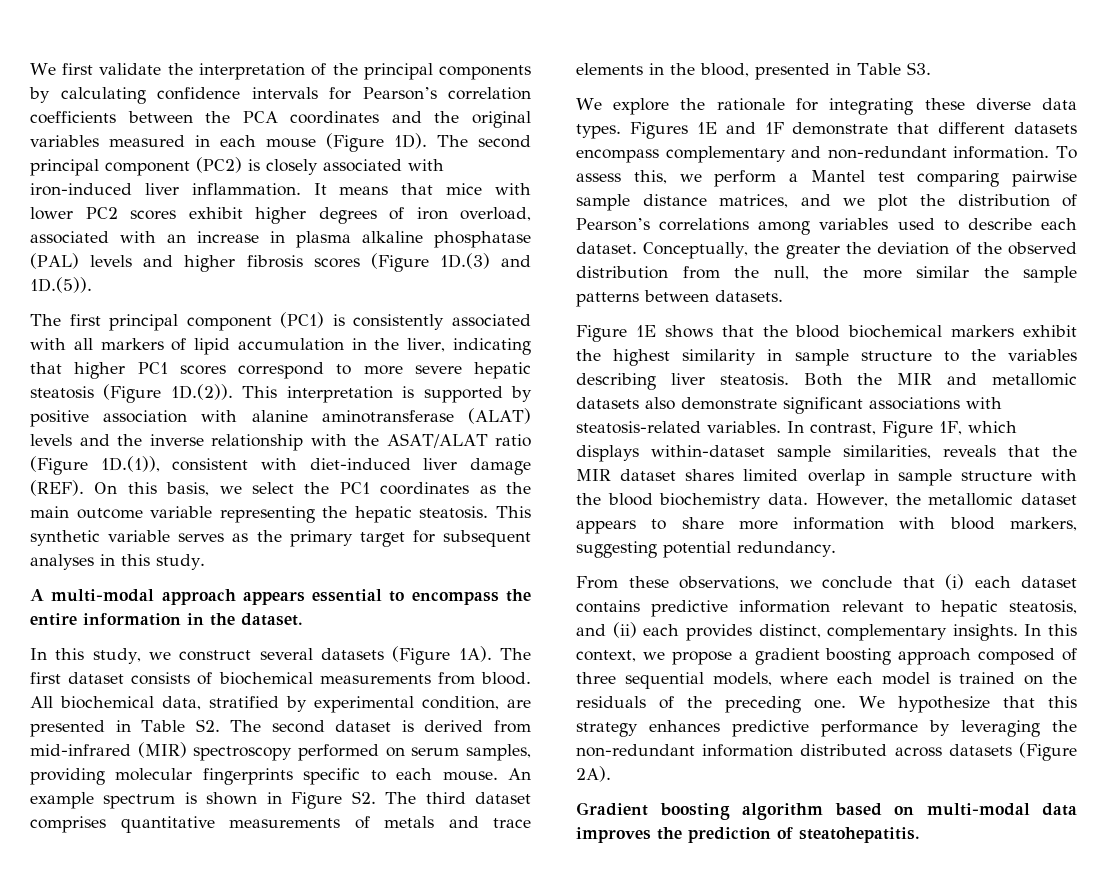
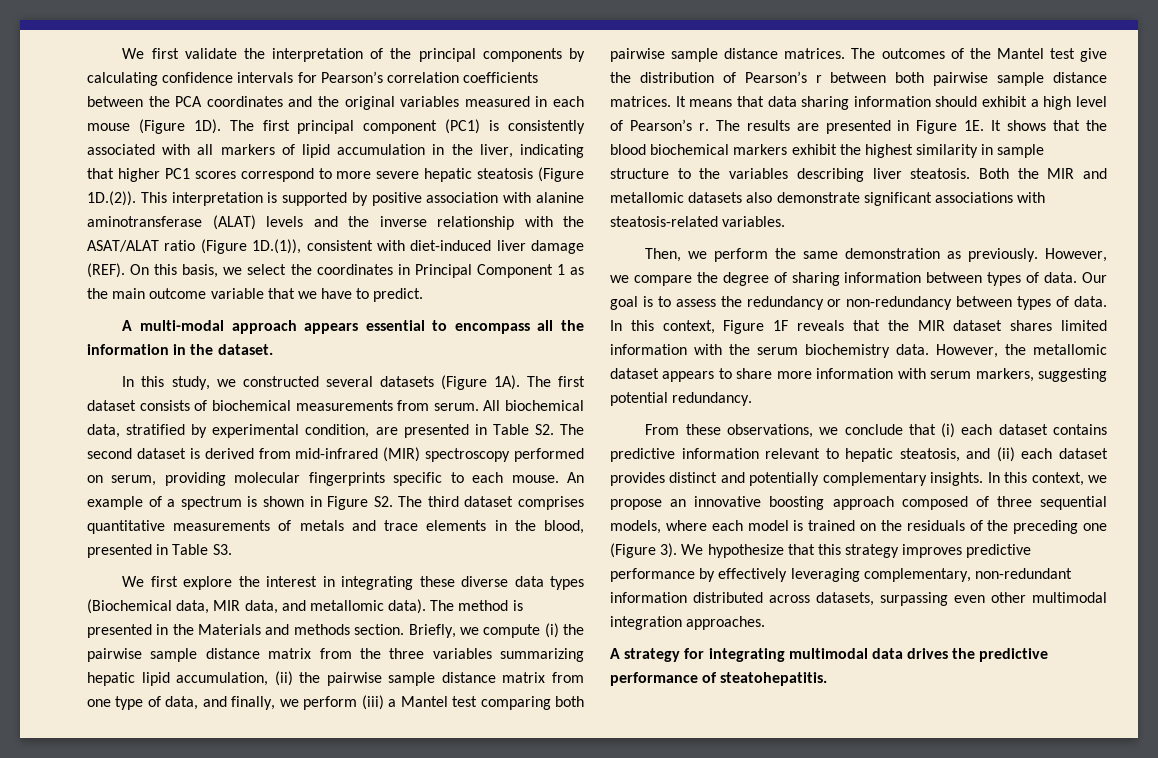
- The second principal component (PC2) is closely associated with iron-induced liver inflammation. It means that mice with lower PC2 scores exhibit higher degrees of iron overload, associated with an increase in plasma alkaline phosphatase (PAL) levels and higher fibrosis scores (Figure 1D.(3) and 1D.(5)).
- On this basis, we select the PC1 coordinates as the main outcome variable representing the hepatic steatosis. This synthetic variable serves as the primary target for subsequent analyses in this study.
+ On this basis, we select the coordinates in Principal Component 1 as the main outcome variable that we have to predict.
- A multi-modal approach appears essential to encompass the entire information in the dataset.
+ A multi-modal approach appears essential to encompass all the information in the dataset.
- In this study, we construct several datasets (Figure 1A).
+ In this study, we constructed several datasets (Figure 1A).
- The first dataset consists of biochemical measurements from blood.
+ The first dataset consists of biochemical measurements from serum.
- All biochemical data, stratified by experimental condition, are presented in Table S2. The second dataset is derived from mid-infrared (MIR) spectroscopy performed on serum samples, providing molecular fingerprints specific to each mouse.
+ All biochemical data, stratified by experimental condition, are presented in Table S2. The second dataset is derived from mid-infrared (MIR) spectroscopy performed on serum, providing molecular fingerprints specific to each mouse.
- An example spectrum is shown in Figure S2. The third dataset comprises quantitative measurements of metals and trace elements in the blood, presented in Table S3.
+ An example of a spectrum is shown in Figure S2. The third dataset comprises quantitative measurements of metals and trace elements in the blood, presented in Table S3.
- We explore the rationale for integrating these diverse data types. Figures 1E and 1F demonstrate that different datasets encompass complementary and non-redundant information. To assess this, we perform a Mantel test comparing pairwise sample distance matrices, and we plot the distribution of Pearson’s correlations among variables used to describe each dataset. Conceptually, the greater the deviation of the observed distribution from the null, the more similar the sample patterns between datasets.
- Figure 1E shows that the blood biochemical markers exhibit the highest similarity in sample structure to the variables describing liver steatosis.
+ We first explore the interest in integrating these diverse data types (Biochemical data, MIR data, and metallomic data). The method is presented in the Materials and methods section. Briefly, we compute (i) the pairwise sample distance matrix from the three variables summarizing hepatic lipid accumulation, (ii) the pairwise sample distance matrix from one type of data, and finally, we perform (iii) a Mantel test comparing both pairwise sample distance matrices. The outcomes of the Mantel test give the distribution of Pearson’s r between both pairwise sample distance matrices. It means that data sharing information should exhibit a high level of Pearson’s r. The results are presented in Figure 1E. It shows that the blood biochemical markers exhibit the highest similarity in sample structure to the variables describing liver steatosis.
- Both the MIR and metallomic datasets also demonstrate significant associations with steatosis-related variables. In contrast, Figure 1F, which displays within-dataset sample similarities, reveals that the MIR dataset shares limited overlap in sample structure with the blood biochemistry data.
+ Both the MIR and metallomic datasets also demonstrate significant associations with steatosis-related variables.
+ Then, we perform the same demonstration as previously. However, we compare the degree of sharing information between types of data. Our goal is to assess the redundancy or non-redundancy between types of data. In this context, Figure 1F reveals that the MIR dataset shares limited information with the serum biochemistry data.
- However, the metallomic dataset appears to share more information with blood markers, suggesting potential redundancy.
+ However, the metallomic dataset appears to share more information with serum markers, suggesting potential redundancy.
- From these observations, we conclude that (i) each dataset contains predictive information relevant to hepatic steatosis, and (ii) each provides distinct, complementary insights.
+ From these observations, we conclude that (i) each dataset contains predictive information relevant to hepatic steatosis, and (ii) each dataset provides distinct and potentially complementary insights.
- In this context, we propose a gradient boosting approach composed of three sequential models, where each model is trained on the residuals of the preceding one.
+ In this context, we propose an innovative boosting approach composed of three sequential models, where each model is trained on the residuals of the preceding one (Figure 3).
- We hypothesize that this strategy enhances predictive performance by leveraging the non-redundant information distributed across datasets (Figure 2A).
- Gradient boosting algorithm based on multi-modal data improves the prediction of steatohepatitis.
+ We hypothesize that this strategy improves predictive performance by effectively leveraging complementary, non-redundant information distributed across datasets, surpassing even other multimodal integration approaches.
+ A strategy for integrating multimodal data drives the predictive performance of steatohepatitis.

